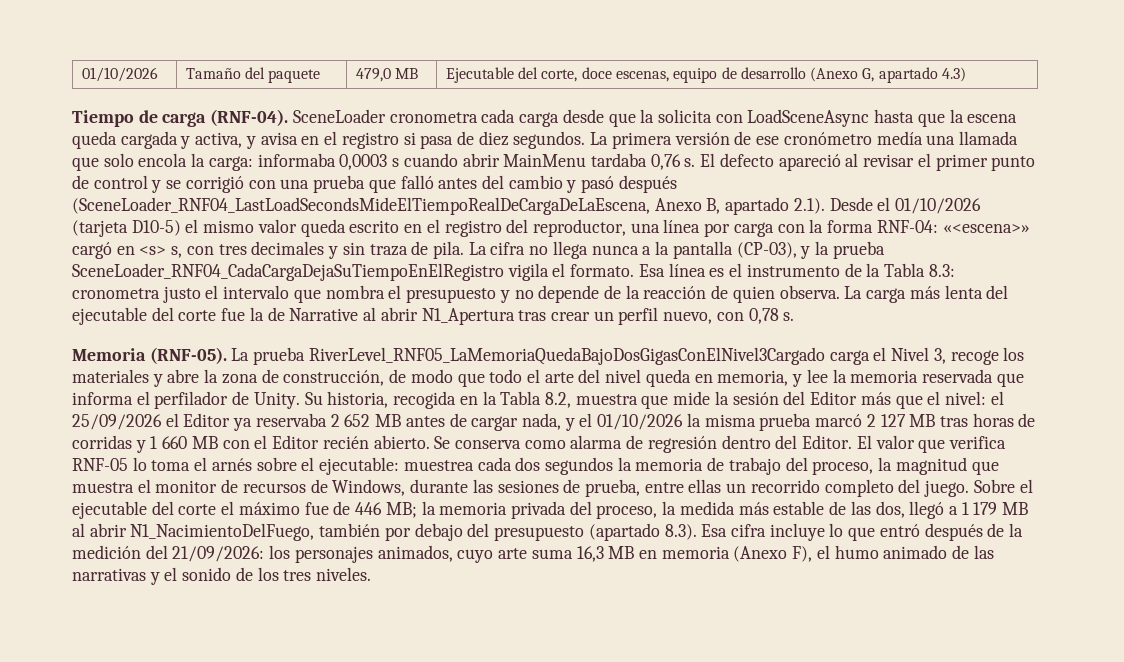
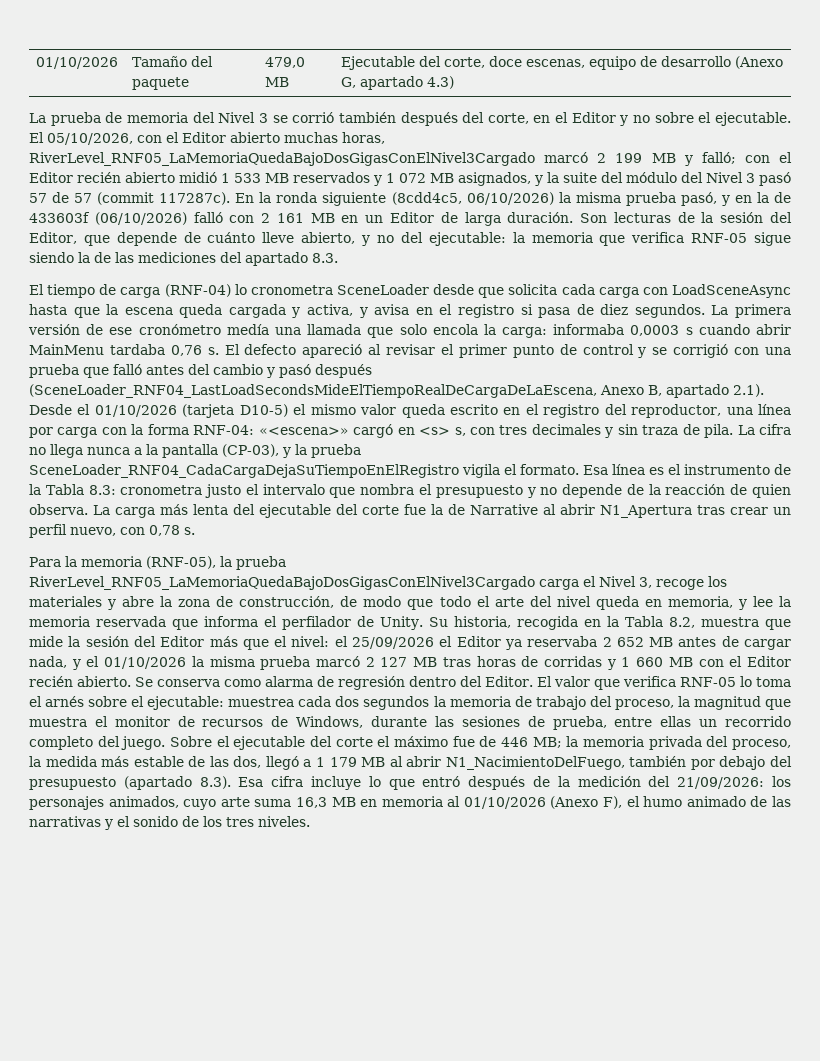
- Tiempo de carga (RNF-04). SceneLoader cronometra cada carga desde que la solicita con LoadSceneAsync hasta que la escena queda cargada y activa, y avisa en el registro si pasa de diez segundos.
+ La prueba de memoria del Nivel 3 se corrió también después del corte, en el Editor y no sobre el ejecutable. El 05/10/2026, con el Editor abierto muchas horas, RiverLevel_RNF05_LaMemoriaQuedaBajoDosGigasConElNivel3Cargado marcó 2 199 MB y falló; con el Editor recién abierto midió 1 533 MB reservados y 1 072 MB asignados, y la suite del módulo del Nivel 3 pasó 57 de 57 (commit 117287c). En la ronda siguiente (8cdd4c5, 06/10/2026) la misma prueba pasó, y en la de 433603f (06/10/2026) falló con 2 161 MB en un Editor de larga duración. Son lecturas de la sesión del Editor, que depende de cuánto lleve abierto, y no del ejecutable: la memoria que verifica RNF-05 sigue siendo la de las mediciones del apartado 8.3.
+ El tiempo de carga (RNF-04) lo cronometra SceneLoader desde que solicita cada carga con LoadSceneAsync hasta que la escena queda cargada y activa, y avisa en el registro si pasa de diez segundos.
- Memoria (RNF-05). La prueba RiverLevel_RNF05_LaMemoriaQuedaBajoDosGigasConElNivel3Cargado carga el Nivel 3, recoge los materiales y abre la zona de construcción, de modo que todo el arte del nivel queda en memoria, y lee la memoria reservada que informa el perfilador de Unity.
+ Para la memoria (RNF-05), la prueba RiverLevel_RNF05_LaMemoriaQuedaBajoDosGigasConElNivel3Cargado carga el Nivel 3, recoge los materiales y abre la zona de construcción, de modo que todo el arte del nivel queda en memoria, y lee la memoria reservada que informa el perfilador de Unity.
- los personajes animados, cuyo arte suma 16,3 MB en memoria (Anexo F), el humo animado de las narrativas y el sonido de los tres niveles.
+ los personajes animados, cuyo arte suma 16,3 MB en memoria al 01/10/2026 (Anexo F), el humo animado de las narrativas y el sonido de los tres niveles.

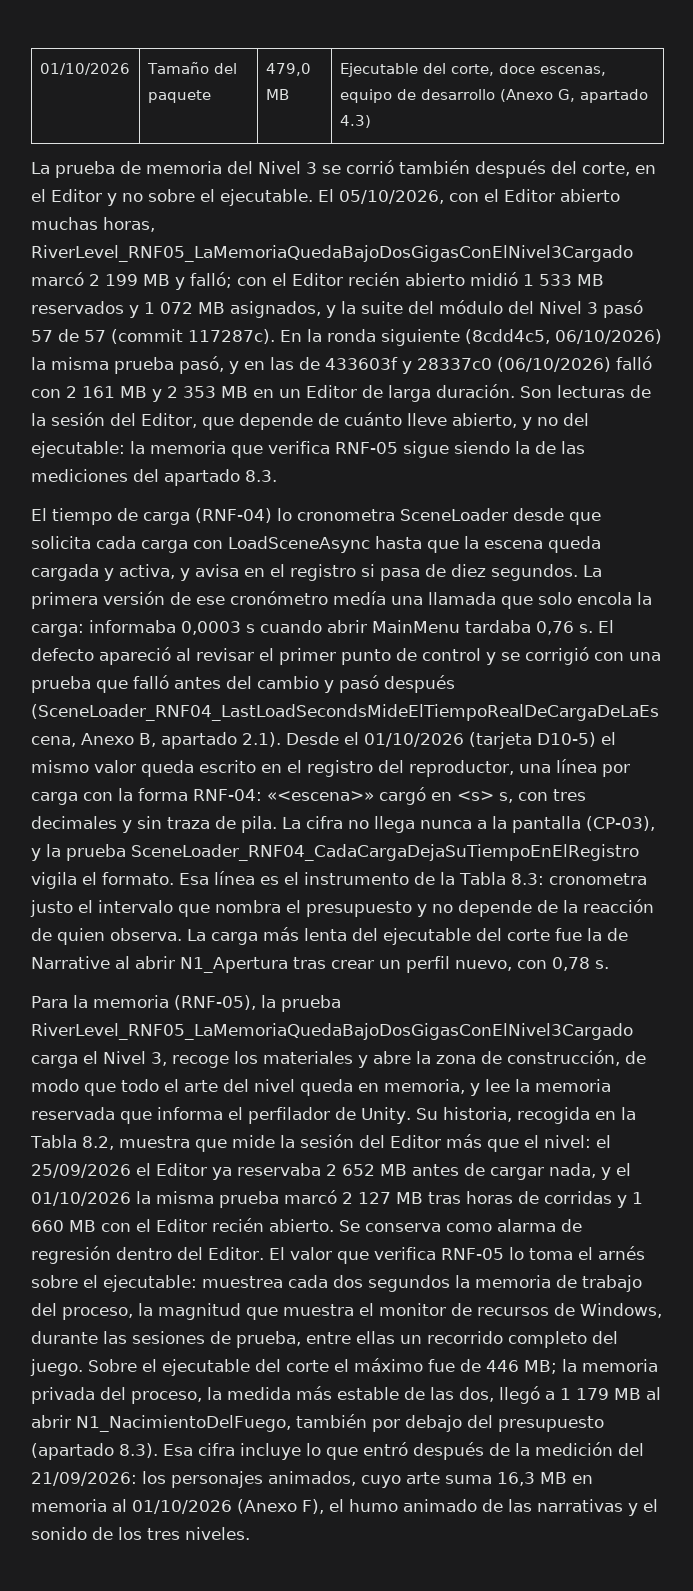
- En la ronda siguiente (8cdd4c5, 06/10/2026) la misma prueba pasó, y en la de 433603f (06/10/2026) falló con 2 161 MB en un Editor de larga duración.
+ En la ronda siguiente (8cdd4c5, 06/10/2026) la misma prueba pasó, y en las de 433603f y 28337c0 (06/10/2026) falló con 2 161 MB y 2 353 MB en un Editor de larga duración.

